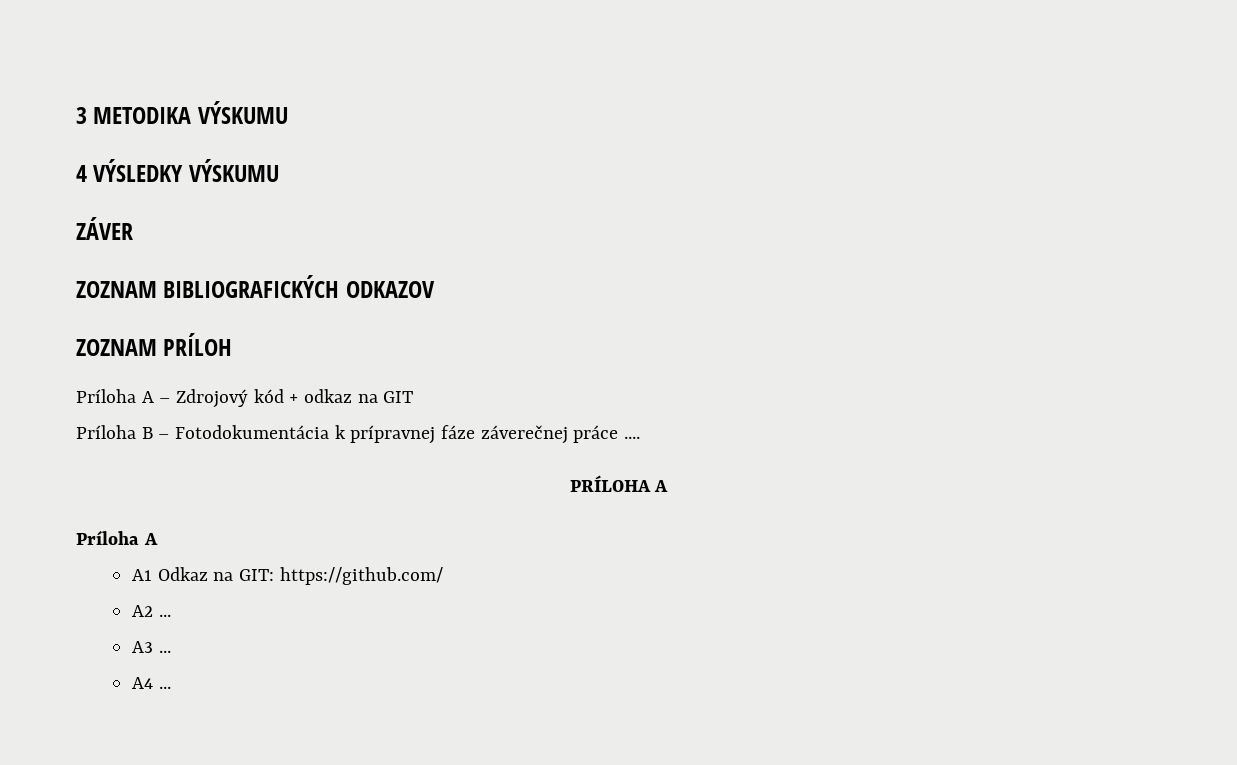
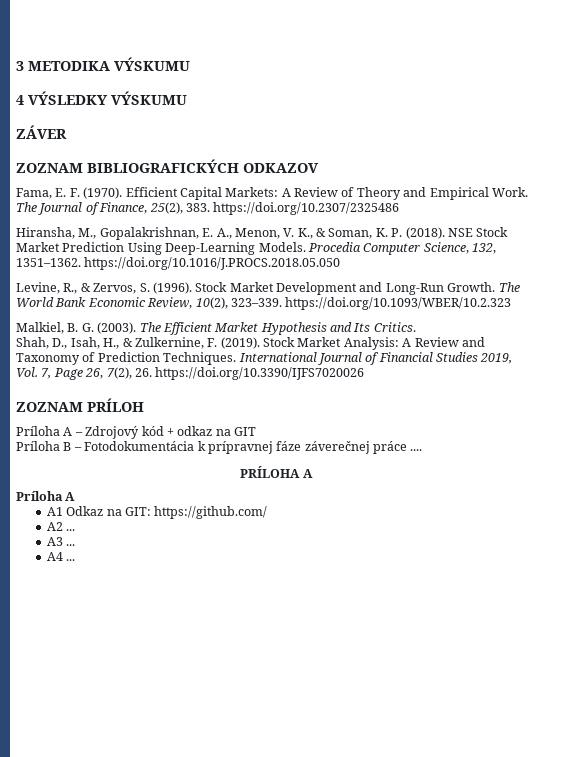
+ Fama, E. F. (1970). Efficient Capital Markets: A Review of Theory and Empirical Work. The Journal of Finance, 25(2), 383. https://doi.org/10.2307/2325486
+ Hiransha, M., Gopalakrishnan, E. A., Menon, V. K., & Soman, K. P. (2018). NSE Stock Market Prediction Using Deep-Learning Models. Procedia Computer Science, 132, 1351–1362. https://doi.org/10.1016/J.PROCS.2018.05.050
+ Levine, R., & Zervos, S. (1996). Stock Market Development and Long-Run Growth. The World Bank Economic Review, 10(2), 323–339. https://doi.org/10.1093/WBER/10.2.323
+ Malkiel, B. G. (2003). The Efficient Market Hypothesis and Its Critics.
+ Shah, D., Isah, H., & Zulkernine, F. (2019). Stock Market Analysis: A Review and Taxonomy of Prediction Techniques. International Journal of Financial Studies 2019, Vol. 7, Page 26, 7(2), 26. https://doi.org/10.3390/IJFS7020026

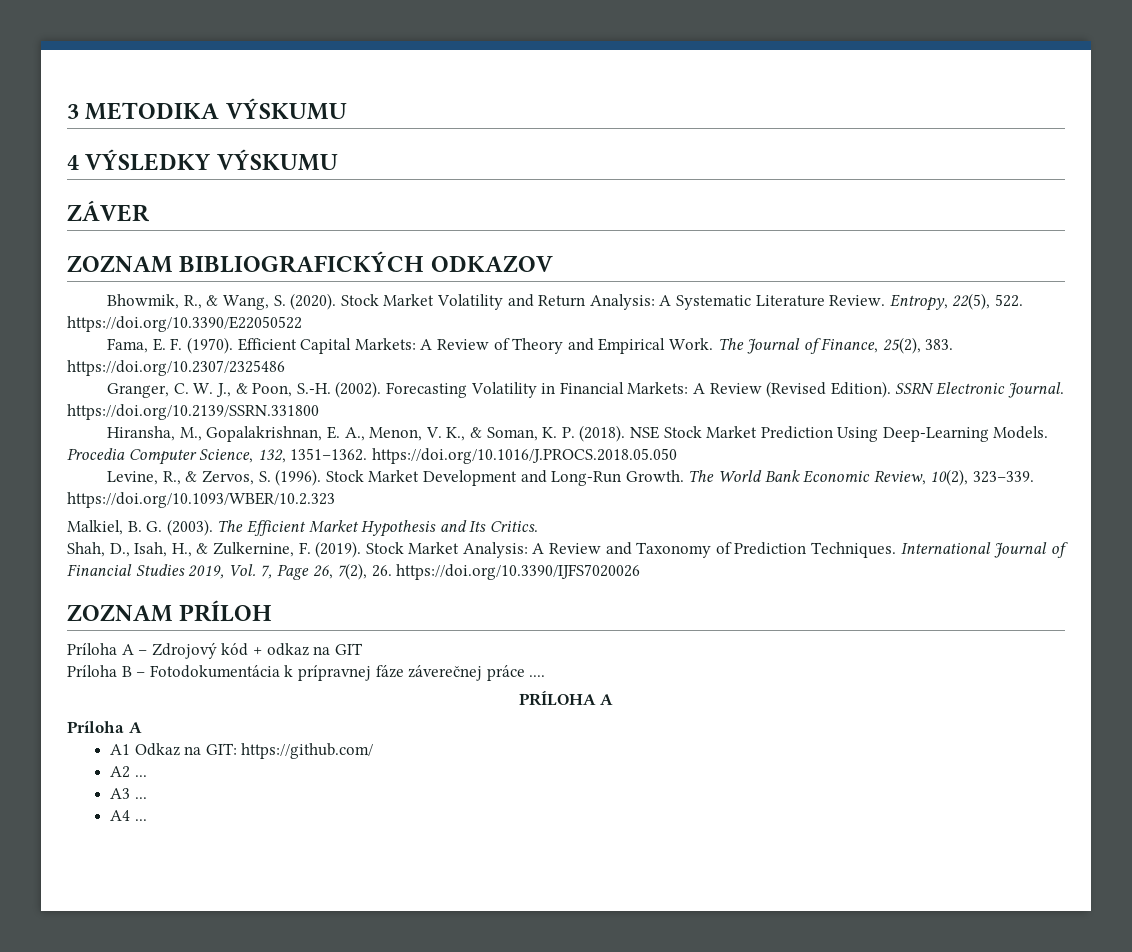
+ Bhowmik, R., & Wang, S. (2020). Stock Market Volatility and Return Analysis: A Systematic Literature Review. Entropy, 22(5), 522. https://doi.org/10.3390/E22050522
+ Granger, C. W. J., & Poon, S.-H. (2002). Forecasting Volatility in Financial Markets: A Review (Revised Edition). SSRN Electronic Journal. https://doi.org/10.2139/SSRN.331800

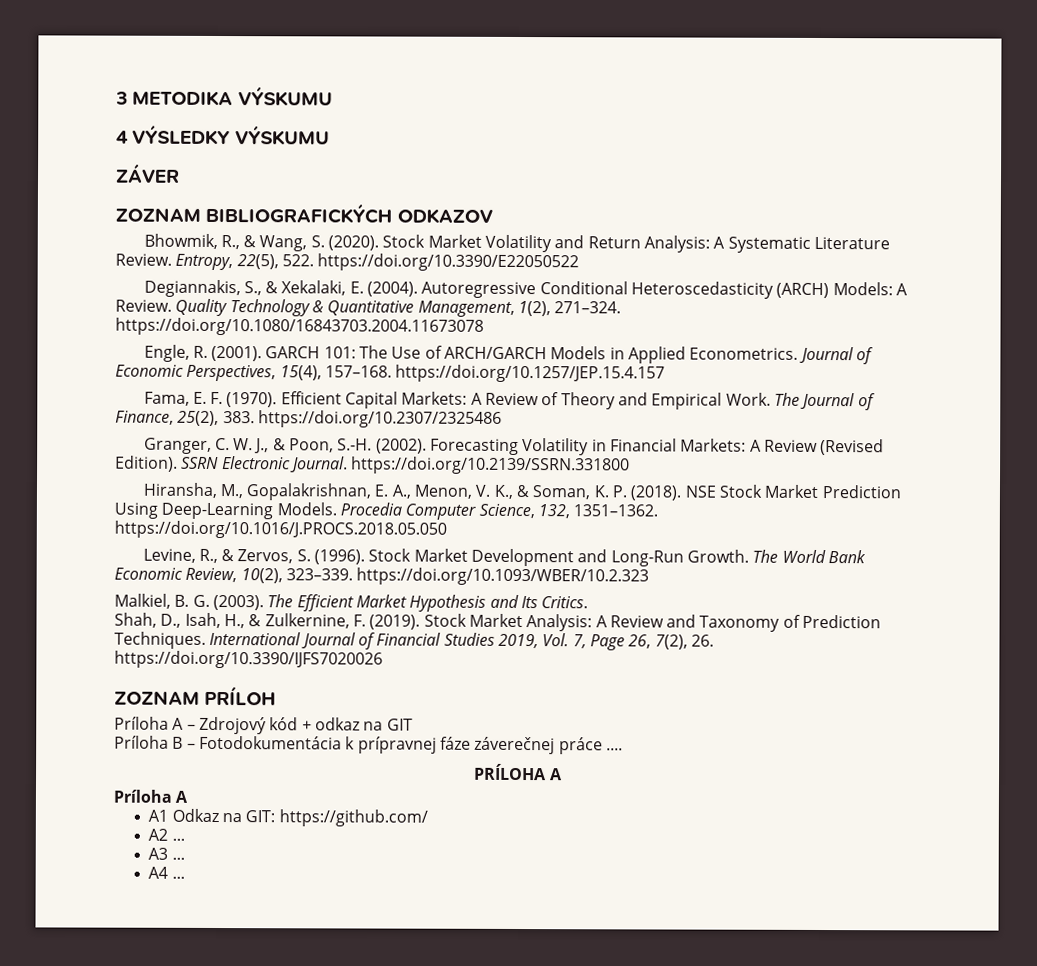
+ Degiannakis, S., & Xekalaki, E. (2004). Autoregressive Conditional Heteroscedasticity (ARCH) Models: A Review. Quality Technology & Quantitative Management, 1(2), 271–324. https://doi.org/10.1080/16843703.2004.11673078
+ Engle, R. (2001). GARCH 101: The Use of ARCH/GARCH Models in Applied Econometrics. Journal of Economic Perspectives, 15(4), 157–168. https://doi.org/10.1257/JEP.15.4.157

